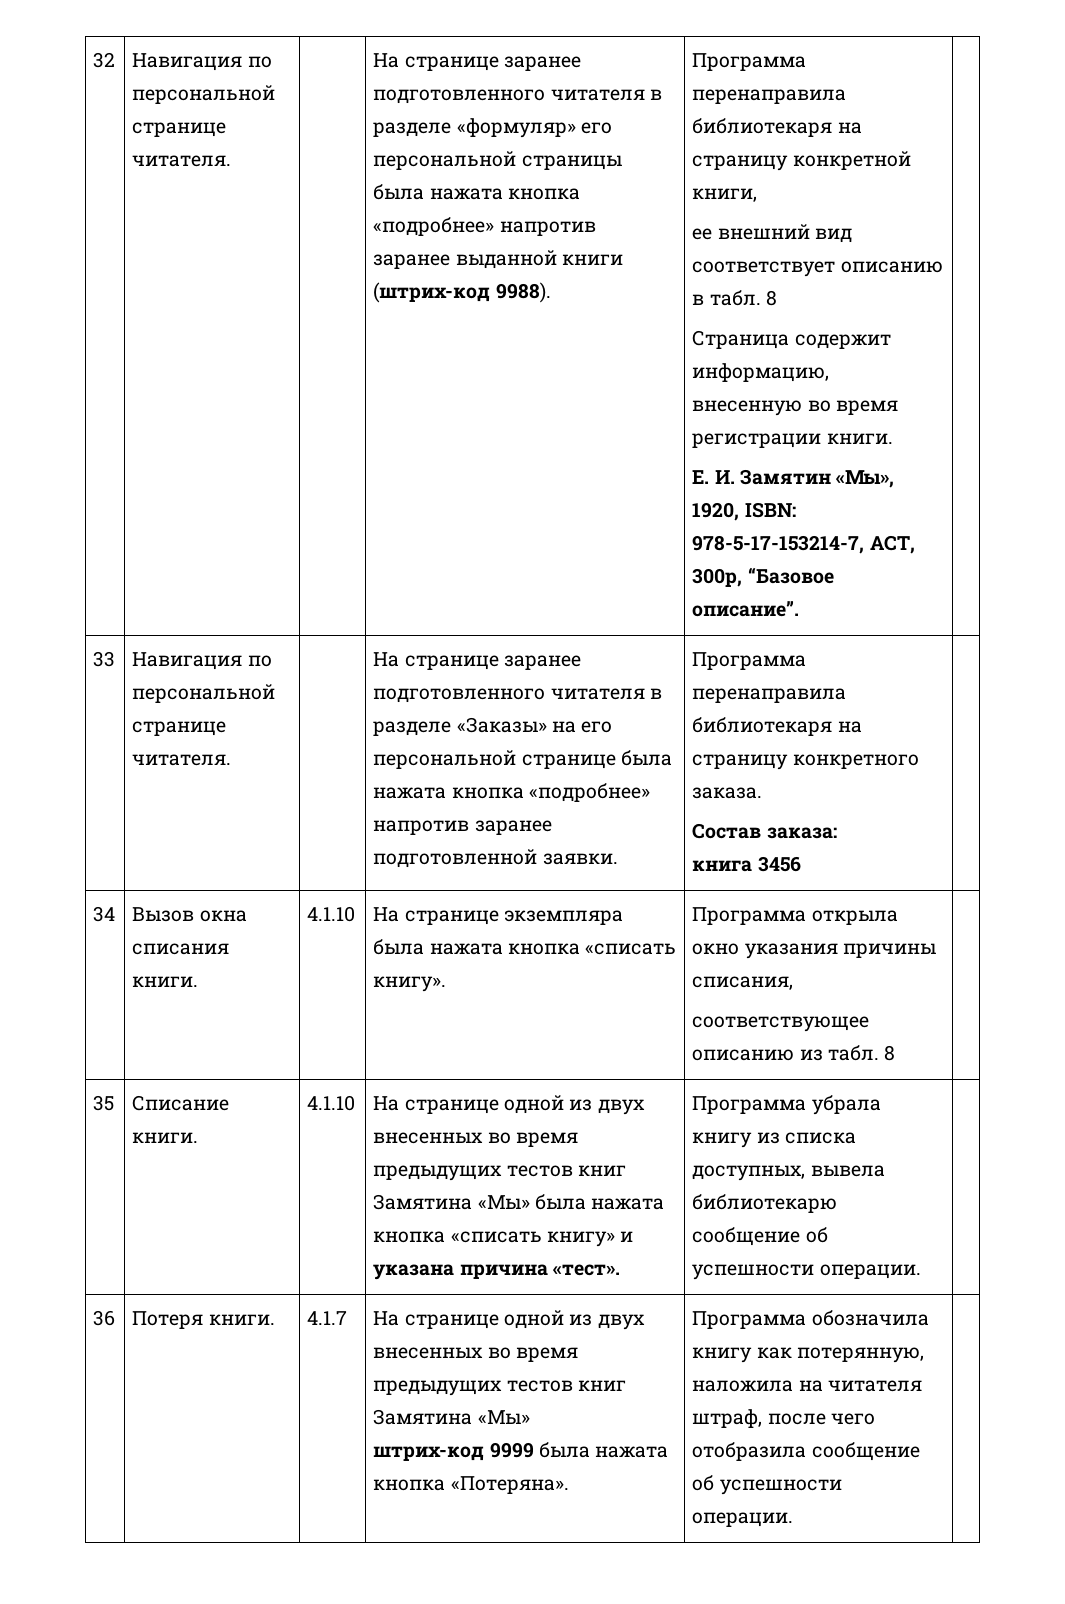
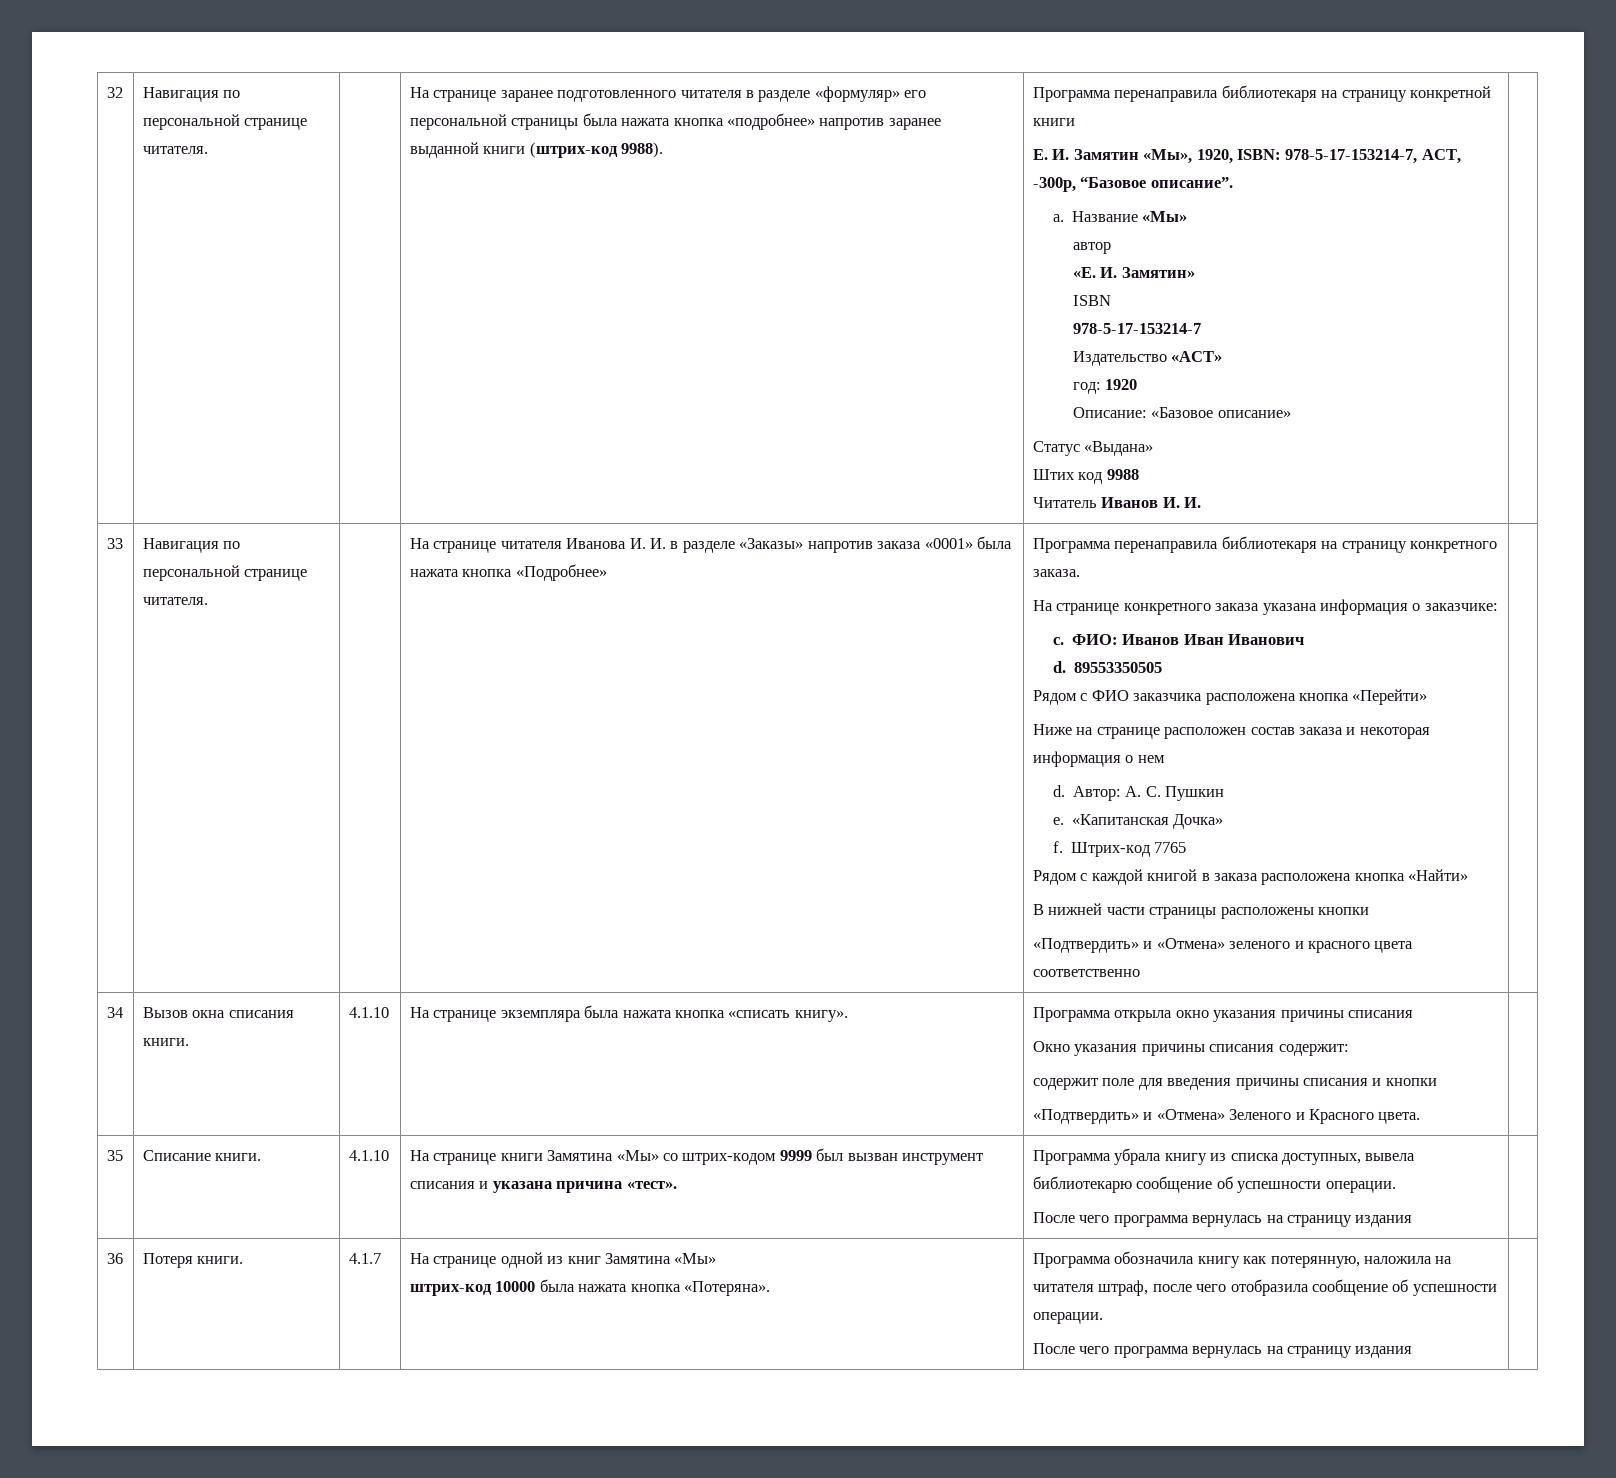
- Программа перенаправила библиотекаря на страницу конкретной книги,
- ее внешний вид соответствует описанию в табл. 8
- Страница содержит информацию, внесенную во время регистрации книги.
+ Программа перенаправила библиотекаря на страницу конкретной книги
- Е. И. Замятин «Мы», 1920, ISBN: 978-5-17-153214-7, АСТ, 300р, “Базовое описание”.
+ Е. И. Замятин «Мы», 1920, ISBN: 978-5-17-153214-7, АСТ, -300р, “Базовое описание”.
+ a. Название «Мы»
+ автор
+ «Е. И. Замятин»
+ ISBN
+ 978-5-17-153214-7
+ Издательство «АСТ»
+ год: 1920
+ Описание: «Базовое описание»
+ Статус «Выдана»
+ Штих код 9988
+ Читатель Иванов И. И.
- На странице заранее подготовленного читателя в разделе «Заказы» на его персональной странице была нажата кнопка «подробнее» напротив заранее подготовленной заявки.
+ На странице читателя Иванова И. И. в разделе «Заказы» напротив заказа «0001» была нажата кнопка «Подробнее»
- Состав заказа:
- книга 3456
+ На странице конкретного заказа указана информация о заказчике:
+ c. ФИО: Иванов Иван Иванович
+ d. 89553350505
+ Рядом с ФИО заказчика расположена кнопка «Перейти»
+ Ниже на странице расположен состав заказа и некоторая информация о нем
+ d. Автор: А. С. Пушкин
+ e. «Капитанская Дочка»
+ f. Штрих-код 7765
+ Рядом с каждой книгой в заказа расположена кнопка «Найти»
+ В нижней части страницы расположены кнопки
+ «Подтвердить» и «Отмена» зеленого и красного цвета соответственно
- 34 | Вызов окна списания книги. | 4.1.10 | На странице экземпляра была нажата кнопка «списать книгу». | Программа открыла окно указания причины списания,
- соответствующее описанию из табл. 8 |
+ 34 | Вызов окна списания книги. | 4.1.10 | На странице экземпляра была нажата кнопка «списать книгу». | Программа открыла окно указания причины списания
+ Окно указания причины списания содержит:
+ содержит поле для введения причины списания и кнопки
+ «Подтвердить» и «Отмена» Зеленого и Красного цвета. |
- 35 | Списание книги. | 4.1.10 | На странице одной из двух внесенных во время предыдущих тестов книг Замятина «Мы» была нажата кнопка «списать книгу» и указана причина «тест». | Программа убрала книгу из списка доступных, вывела библиотекарю сообщение об успешности операции. |
+ 35 | Списание книги. | 4.1.10 | На странице книги Замятина «Мы» со штрих-кодом 9999 был вызван инструмент списания и указана причина «тест». | Программа убрала книгу из списка доступных, вывела библиотекарю сообщение об успешности операции.
+ После чего программа вернулась на страницу издания |
- 36 | Потеря книги. | 4.1.7 | На странице одной из двух внесенных во время предыдущих тестов книг Замятина «Мы»
- штрих-код 9999 была нажата кнопка «Потеряна». | Программа обозначила книгу как потерянную, наложила на читателя штраф, после чего отобразила сообщение об успешности операции. |
+ 36 | Потеря книги. | 4.1.7 | На странице одной из книг Замятина «Мы»
+ штрих-код 10000 была нажата кнопка «Потеряна». | Программа обозначила книгу как потерянную, наложила на читателя штраф, после чего отобразила сообщение об успешности операции.
+ После чего программа вернулась на страницу издания |

